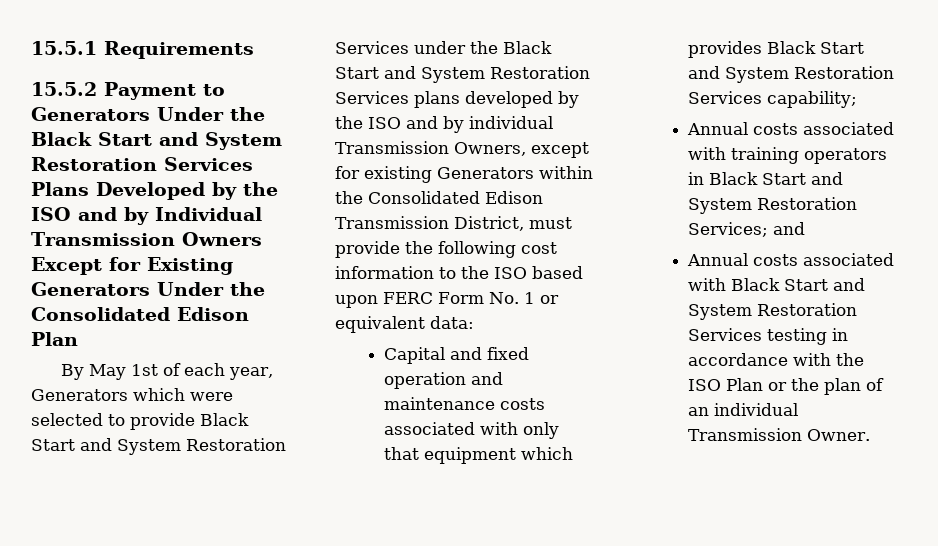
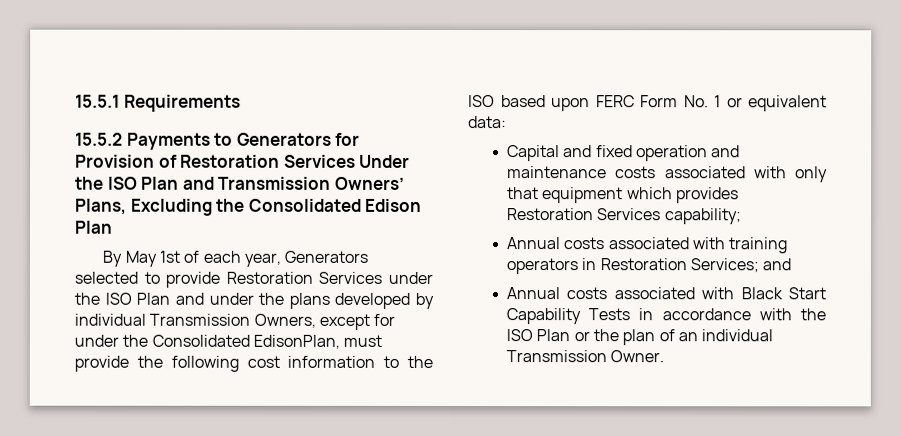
- 15.5.2 Payment to Generators Under the Black Start and System Restoration Services Plans Developed by the ISO and by Individual Transmission Owners Except for Existing Generators Under the Consolidated Edison Plan
+ 15.5.2 Payments to Generators for Provision of Restoration Services Under the ISO Plan and Transmission Owners’ Plans, Excluding the Consolidated Edison Plan
- By May 1st of each year, Generators which were selected to provide Black Start and System Restoration Services under the Black Start and System Restoration Services plans developed by the ISO and by individual Transmission Owners, except for existing Generators within the Consolidated Edison Transmission District, must provide the following cost information to the ISO based upon FERC Form No. 1 or equivalent data:
+ By May 1st of each year, Generators selected to provide Restoration Services under the ISO Plan and under the plans developed by individual Transmission Owners, except for under the Consolidated EdisonPlan, must provide the following cost information to the ISO based upon FERC Form No. 1 or equivalent data:
- Capital and fixed operation and maintenance costs associated with only that equipment which provides Black Start and System Restoration Services capability;
+ Capital and fixed operation and maintenance costs associated with only that equipment which provides Restoration Services capability;
- Annual costs associated with training operators in Black Start and System Restoration Services; and
+ Annual costs associated with training operators in Restoration Services; and
- Annual costs associated with Black Start and System Restoration Services testing in accordance with the ISO Plan or the plan of an individual Transmission Owner.
+ Annual costs associated with Black Start Capability Tests in accordance with the ISO Plan or the plan of an individual Transmission Owner.

